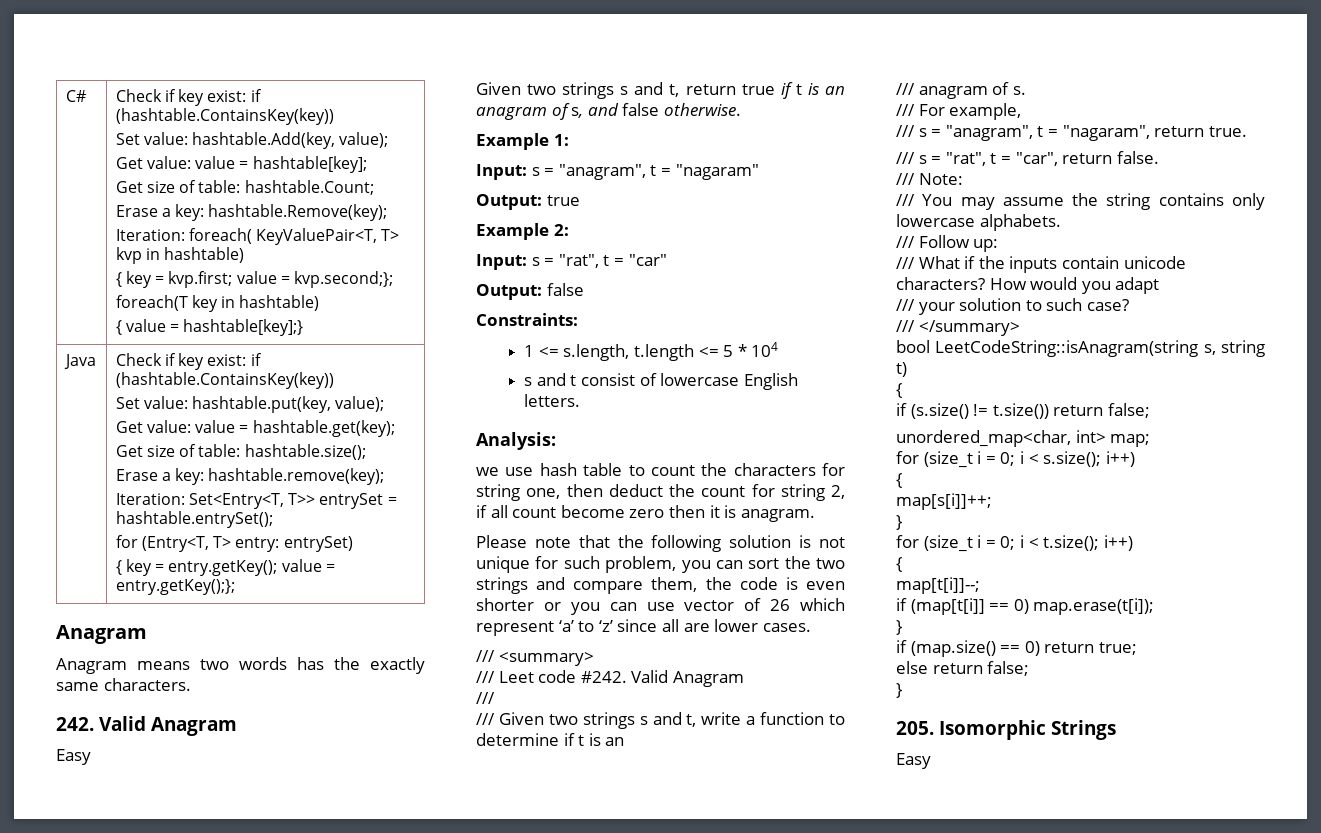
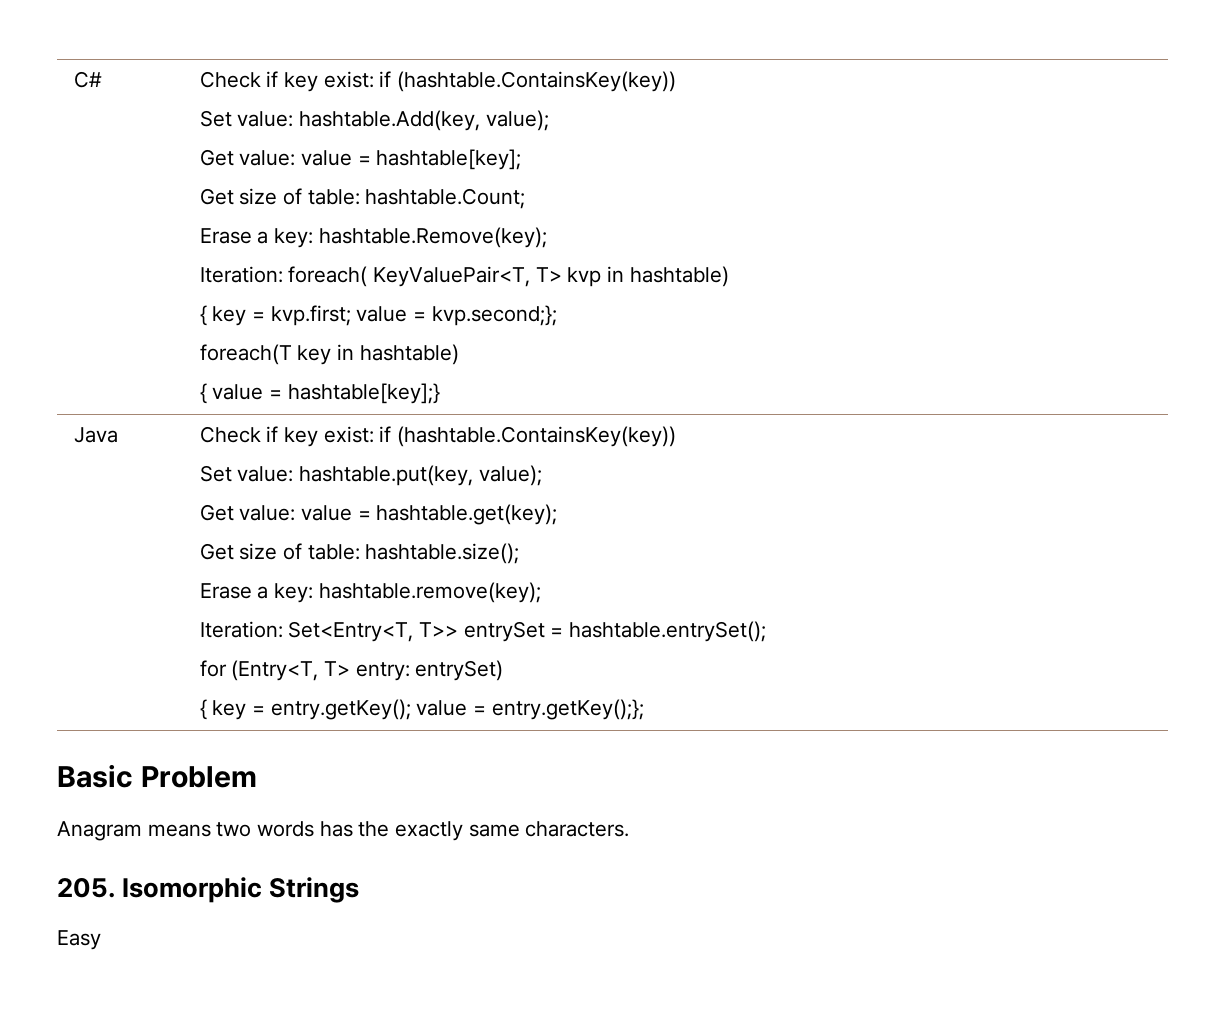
  { key = entry.getKey(); value = entry.getKey();};
- Anagram
+ Basic Problem
- 242. Valid Anagram
- Easy
- Given two strings s and t, return true if t is an anagram of s, and false otherwise.
- Example 1:
- Input: s = "anagram", t = "nagaram"
- Output: true
- Example 2:
- Input: s = "rat", t = "car"
- Output: false
- Constraints:
- 1 <= s.length, t.length <= 5 * 104
- s and t consist of lowercase English letters.
- Analysis:
- we use hash table to count the characters for string one, then deduct the count for string 2, if all count become zero then it is anagram.
- Please note that the following solution is not unique for such problem, you can sort the two strings and compare them, the code is even shorter or you can use vector of 26 which represent ‘a’ to ‘z’ since all are lower cases.
- /// <summary>
- /// Leet code #242. Valid Anagram
- ///
- /// Given two strings s and t, write a function to determine if t is an
- /// anagram of s.
- /// For example,
- /// s = "anagram", t = "nagaram", return true.
- /// s = "rat", t = "car", return false.
- /// Note:
- /// You may assume the string contains only lowercase alphabets.
- /// Follow up:
- /// What if the inputs contain unicode characters? How would you adapt
- /// your solution to such case?
- /// </summary>
- bool LeetCodeString::isAnagram(string s, string t)
- {
- if (s.size() != t.size()) return false;
- unordered_map<char, int> map;
- for (size_t i = 0; i < s.size(); i++)
- {
- map[s[i]]++;
- }
- for (size_t i = 0; i < t.size(); i++)
- {
- map[t[i]]--;
- if (map[t[i]] == 0) map.erase(t[i]);
- }
- if (map.size() == 0) return true;
- else return false;
- }

